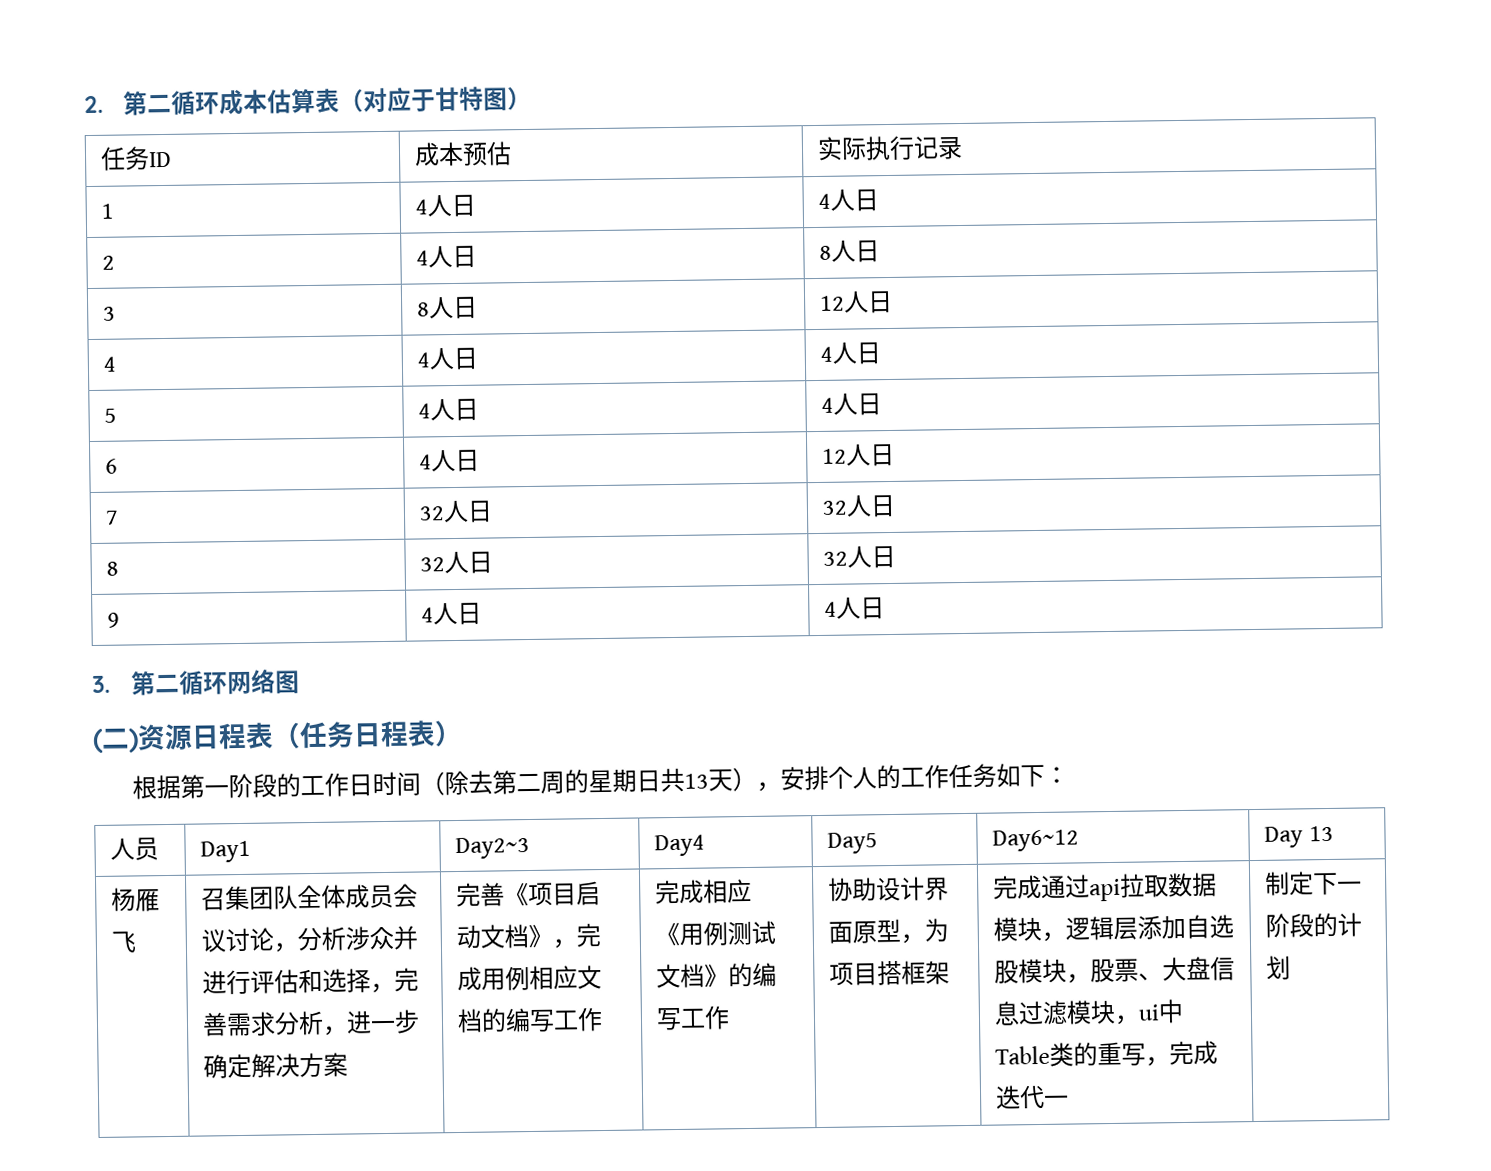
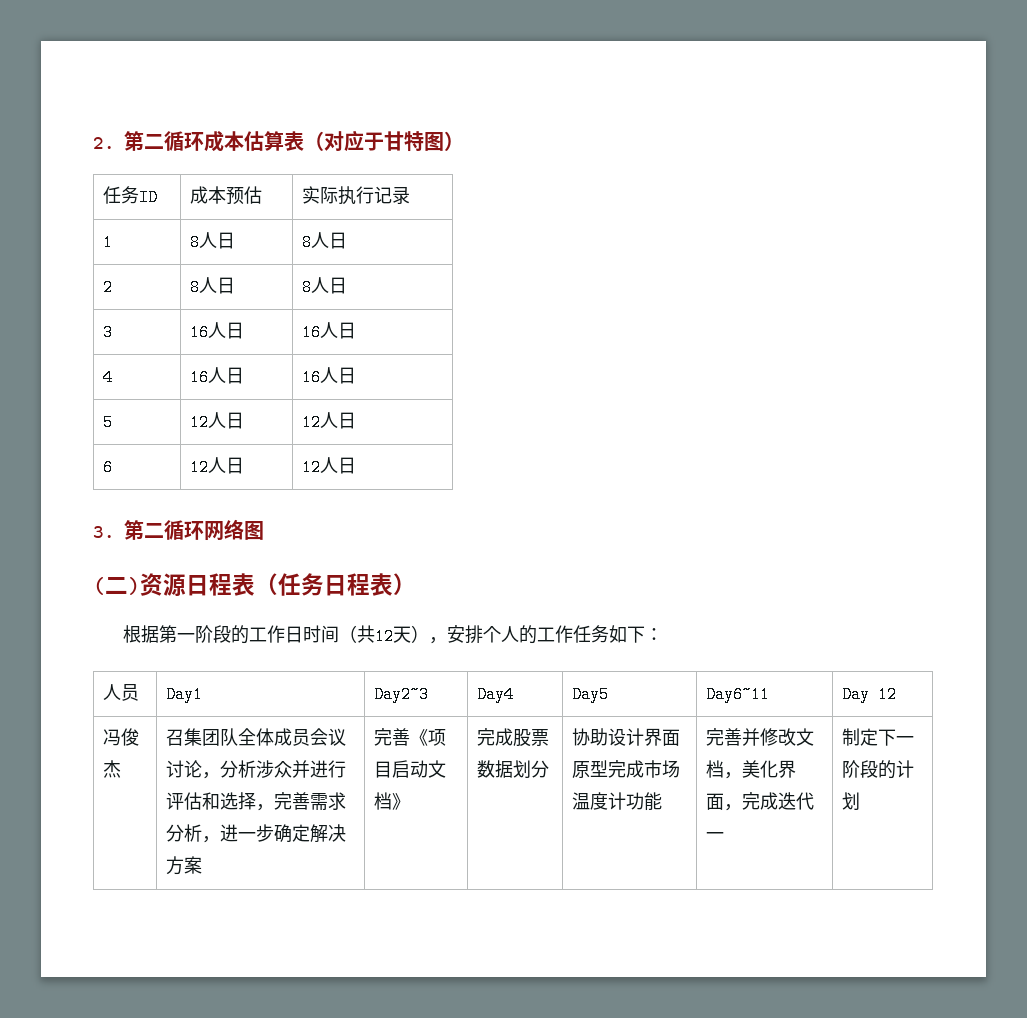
- 1 | 4人日 | 4人日
+ 1 | 8人日 | 8人日
- 2 | 4人日 | 8人日
+ 2 | 8人日 | 8人日
- 3 | 8人日 | 12人日
- 4 | 4人日 | 4人日
- 5 | 4人日 | 4人日
+ 3 | 16人日 | 16人日
+ 4 | 16人日 | 16人日
+ 5 | 12人日 | 12人日
- 6 | 4人日 | 12人日
- 7 | 32人日 | 32人日
- 8 | 32人日 | 32人日
- 9 | 4人日 | 4人日
+ 6 | 12人日 | 12人日
- 根据第一阶段的工作日时间（除去第二周的星期日共13天），安排个人的工作任务如下：
+ 根据第一阶段的工作日时间（共12天），安排个人的工作任务如下：
- 人员 | Day1 | Day2~3 | Day4 | Day5 | Day6~12 | Day 13
- 杨雁飞
+ 人员 | Day1 | Day2~3 | Day4 | Day5 | Day6~11 | Day 12
+ 冯俊杰
- 完善《项目启动文档》，完成用例相应文档的编写工作 | 完成相应《用例测试文档》的编写工作 | 协助设计界面原型，为项目搭框架 | 完成通过api拉取数据模块，逻辑层添加自选股模块，股票、大盘信息过滤模块，ui中Table类的重写，完成迭代一
+ 完善《项目启动文档》 | 完成股票数据划分 | 协助设计界面原型完成市场温度计功能 | 完善并修改文档，美化界面，完成迭代一

